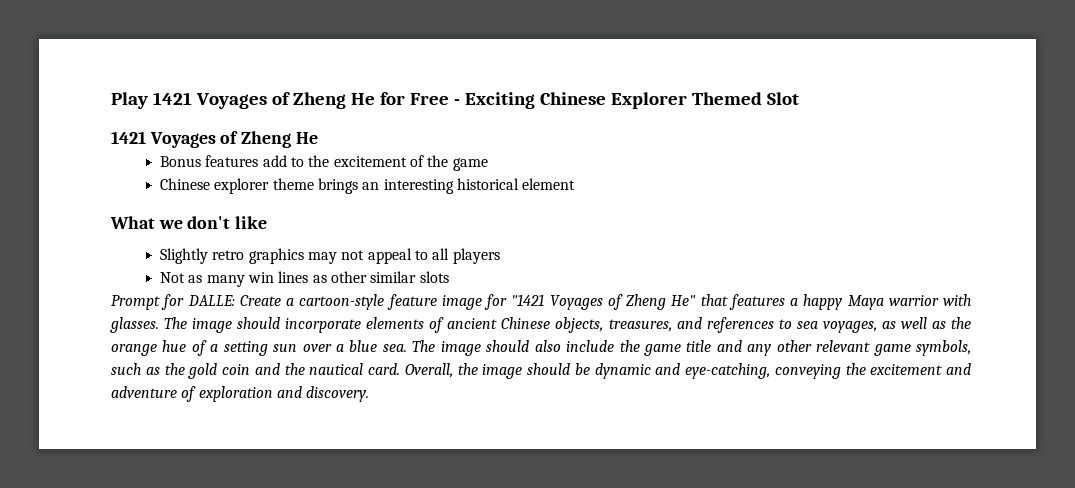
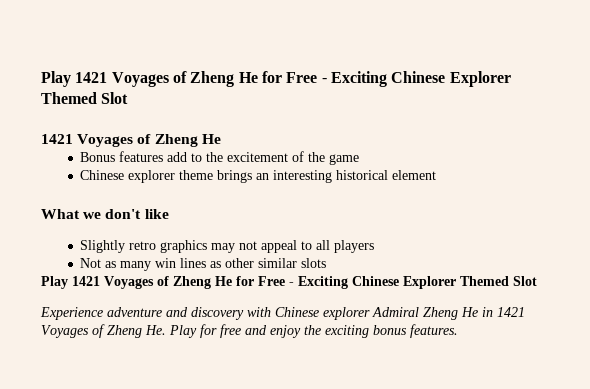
  Not as many win lines as other similar slots
- Prompt for DALLE: Create a cartoon-style feature image for "1421 Voyages of Zheng He" that features a happy Maya warrior with glasses. The image should incorporate elements of ancient Chinese objects, treasures, and references to sea voyages, as well as the orange hue of a setting sun over a blue sea. The image should also include the game title and any other relevant game symbols, such as the gold coin and the nautical card. Overall, the image should be dynamic and eye-catching, conveying the excitement and adventure of exploration and discovery.
+ Play 1421 Voyages of Zheng He for Free - Exciting Chinese Explorer Themed Slot
+ Experience adventure and discovery with Chinese explorer Admiral Zheng He in 1421 Voyages of Zheng He. Play for free and enjoy the exciting bonus features.

